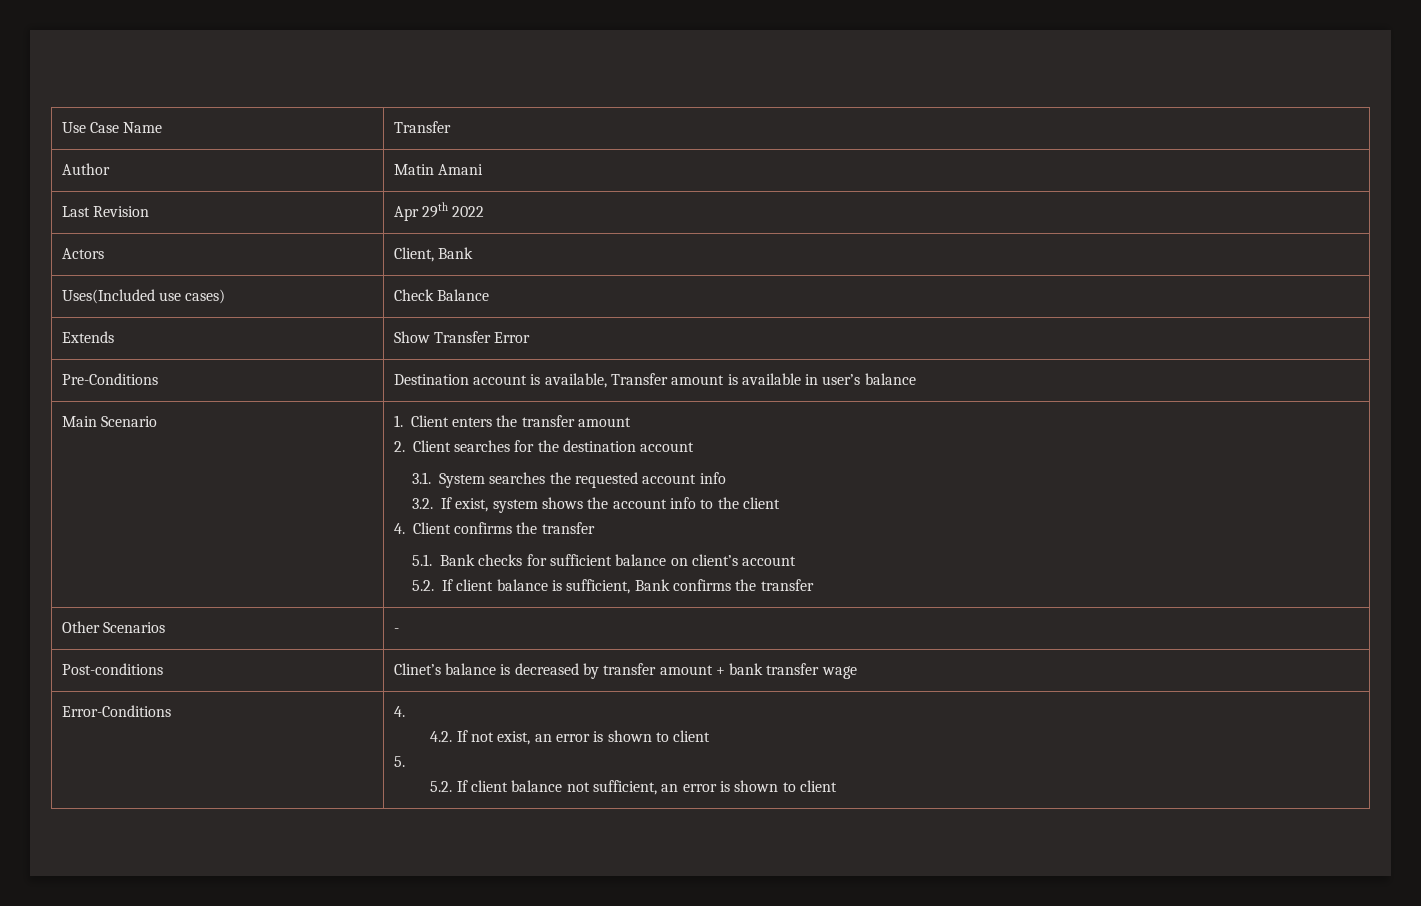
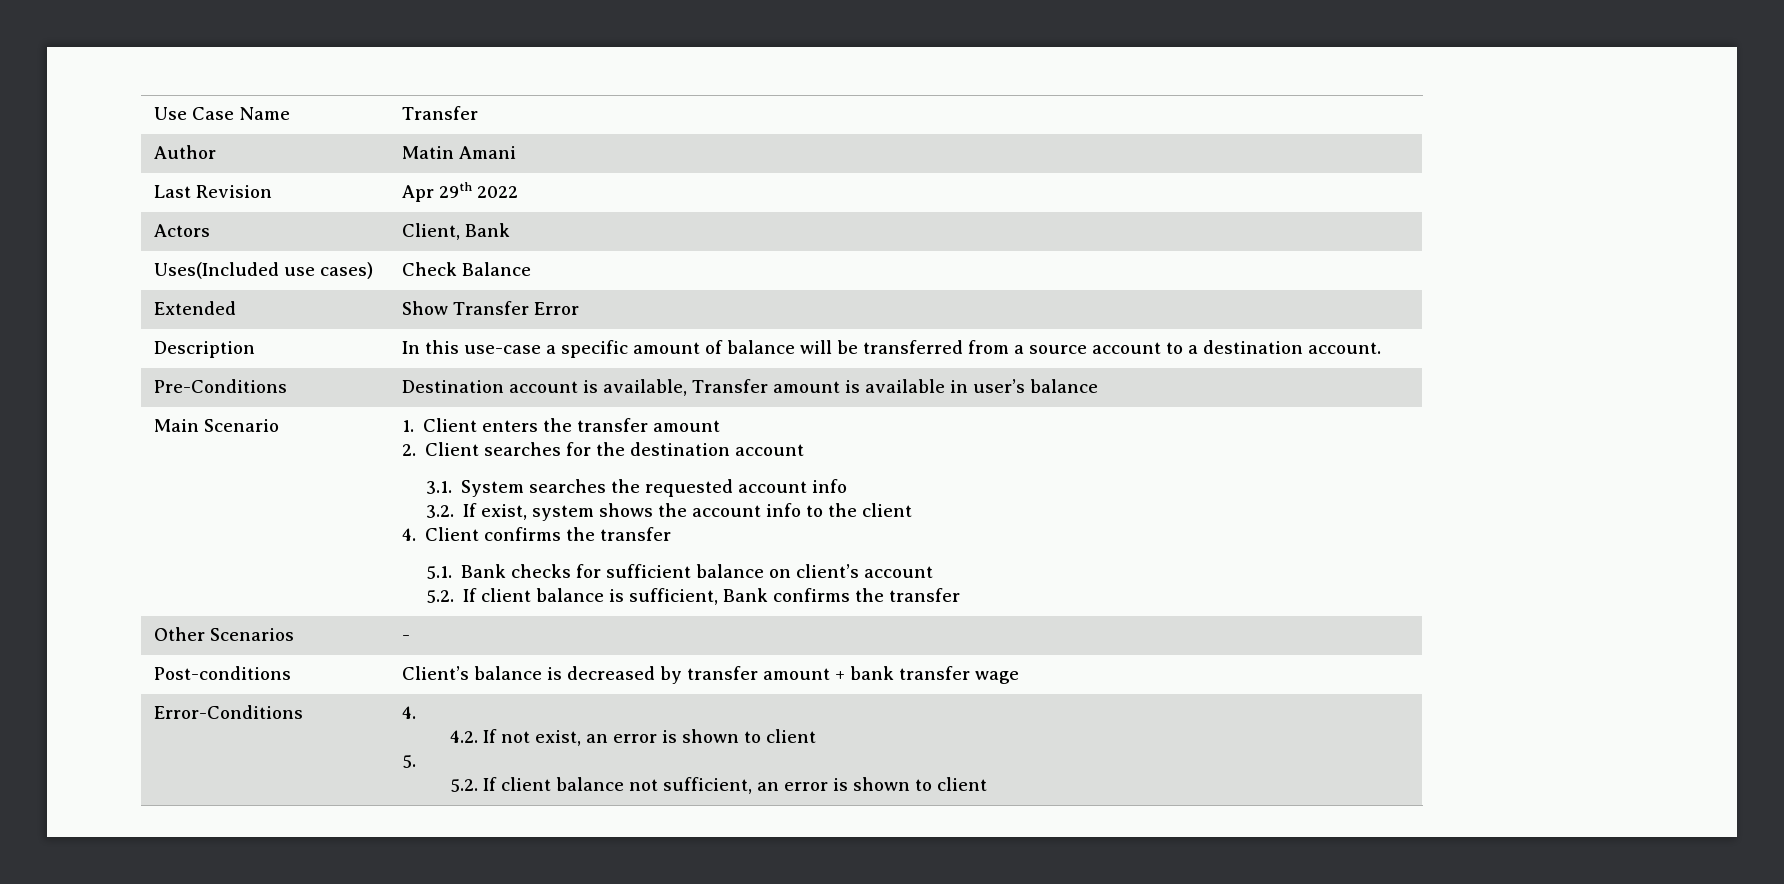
- Extends | Show Transfer Error
+ Extended | Show Transfer Error
+ Description | In this use-case a specific amount of balance will be transferred from a source account to a destination account.
- Post-conditions | Clinet’s balance is decreased by transfer amount + bank transfer wage
+ Post-conditions | Client’s balance is decreased by transfer amount + bank transfer wage

